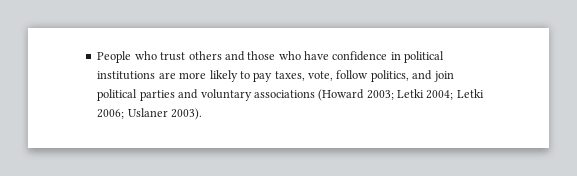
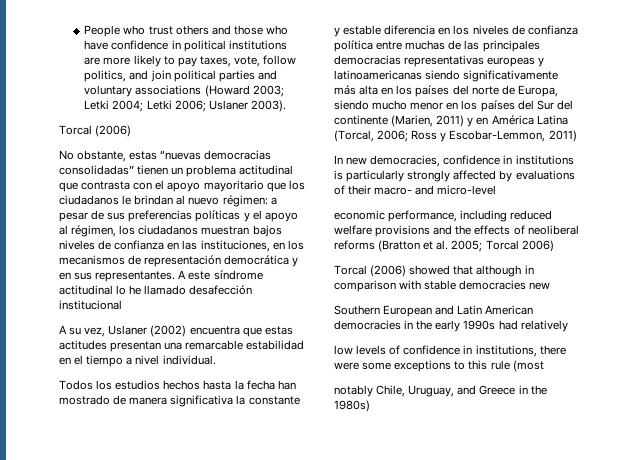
  People who trust others and those who have confidence in political institutions are more likely to pay taxes, vote, follow politics, and join political parties and voluntary associations (Howard 2003; Letki 2004; Letki 2006; Uslaner 2003).
+ Torcal (2006)
+ No obstante, estas “nuevas democracias consolidadas” tienen un problema actitudinal que contrasta con el apoyo mayoritario que los ciudadanos le brindan al nuevo régimen: a pesar de sus preferencias políticas y el apoyo al régimen, los ciudadanos muestran bajos niveles de confianza en las instituciones, en los mecanismos de representación democrática y en sus representantes. A este síndrome actitudinal lo he llamado desafección institucional
+ A su vez, Uslaner (2002) encuentra que estas actitudes presentan una remarcable estabilidad en el tiempo a nivel individual.
+ Todos los estudios hechos hasta la fecha han mostrado de manera significativa la constante y estable diferencia en los niveles de confianza política entre muchas de las principales democracias representativas europeas y latinoamericanas siendo significativamente más alta en los países del norte de Europa, siendo mucho menor en los países del Sur del continente (Marien, 2011) y en América Latina (Torcal, 2006; Ross y Escobar-Lemmon, 2011)
+ In new democracies, confidence in institutions is particularly strongly affected by evaluations of their macro- and micro-level
+ economic performance, including reduced welfare provisions and the effects of neoliberal reforms (Bratton et al. 2005; Torcal 2006)
+ Torcal (2006) showed that although in comparison with stable democracies new
+ Southern European and Latin American democracies in the early 1990s had relatively
+ low levels of confidence in institutions, there were some exceptions to this rule (most
+ notably Chile, Uruguay, and Greece in the 1980s)

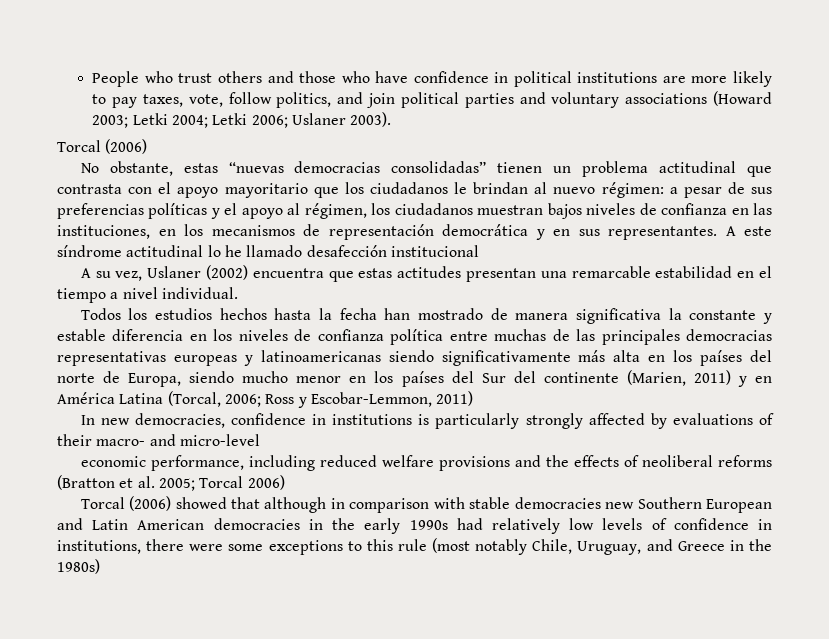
- Torcal (2006) showed that although in comparison with stable democracies new
- Southern European and Latin American democracies in the early 1990s had relatively
- low levels of confidence in institutions, there were some exceptions to this rule (most
- notably Chile, Uruguay, and Greece in the 1980s)
+ Torcal (2006) showed that although in comparison with stable democracies new Southern European and Latin American democracies in the early 1990s had relatively low levels of confidence in institutions, there were some exceptions to this rule (most notably Chile, Uruguay, and Greece in the 1980s)

